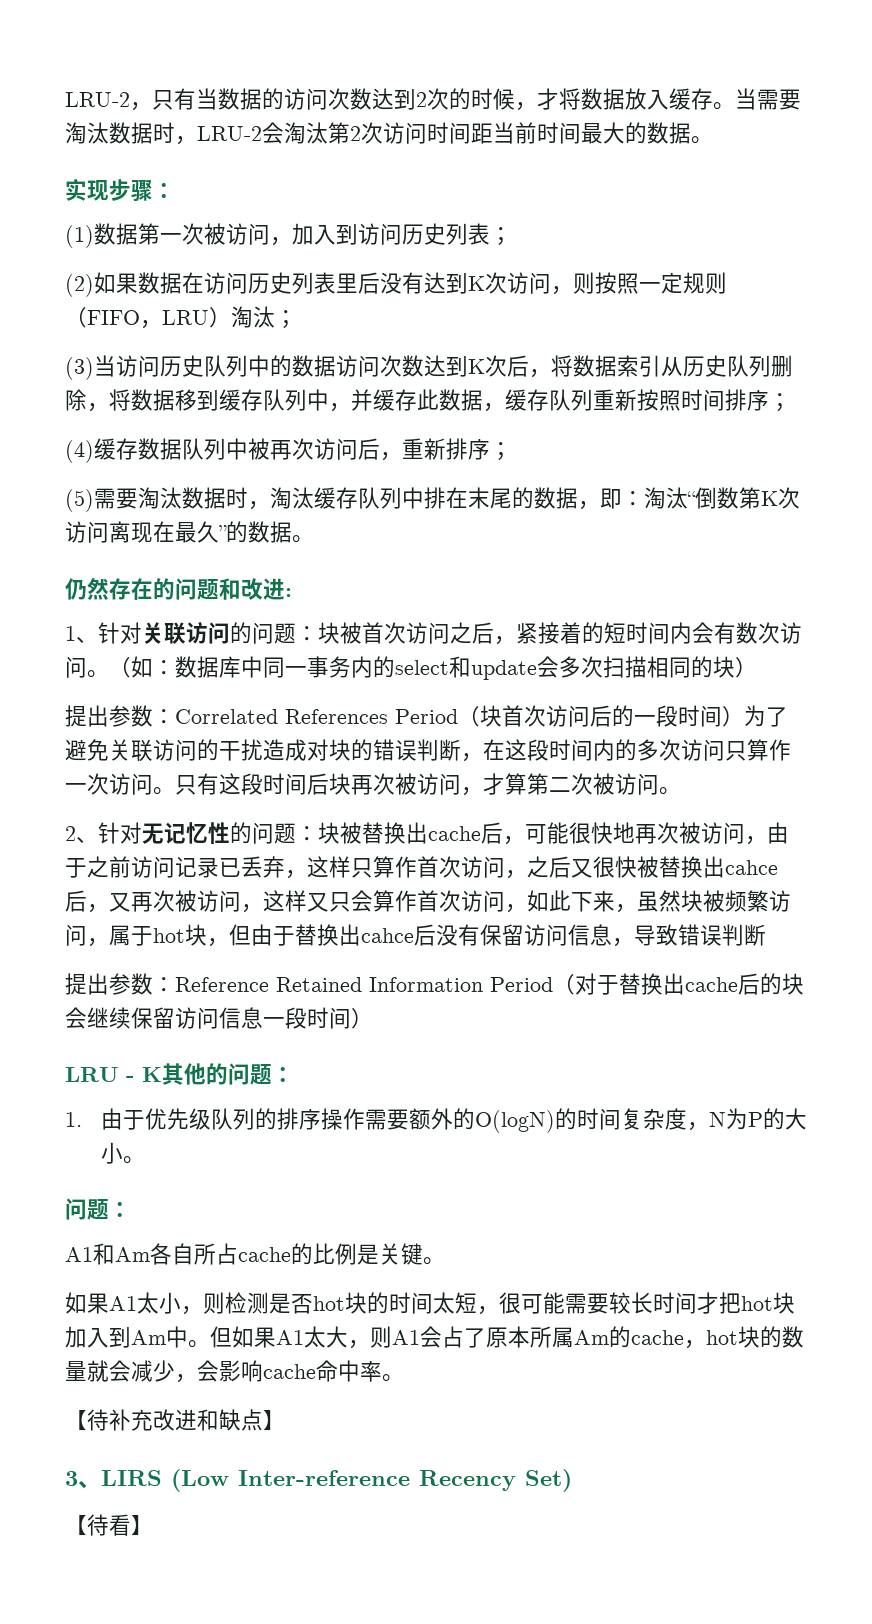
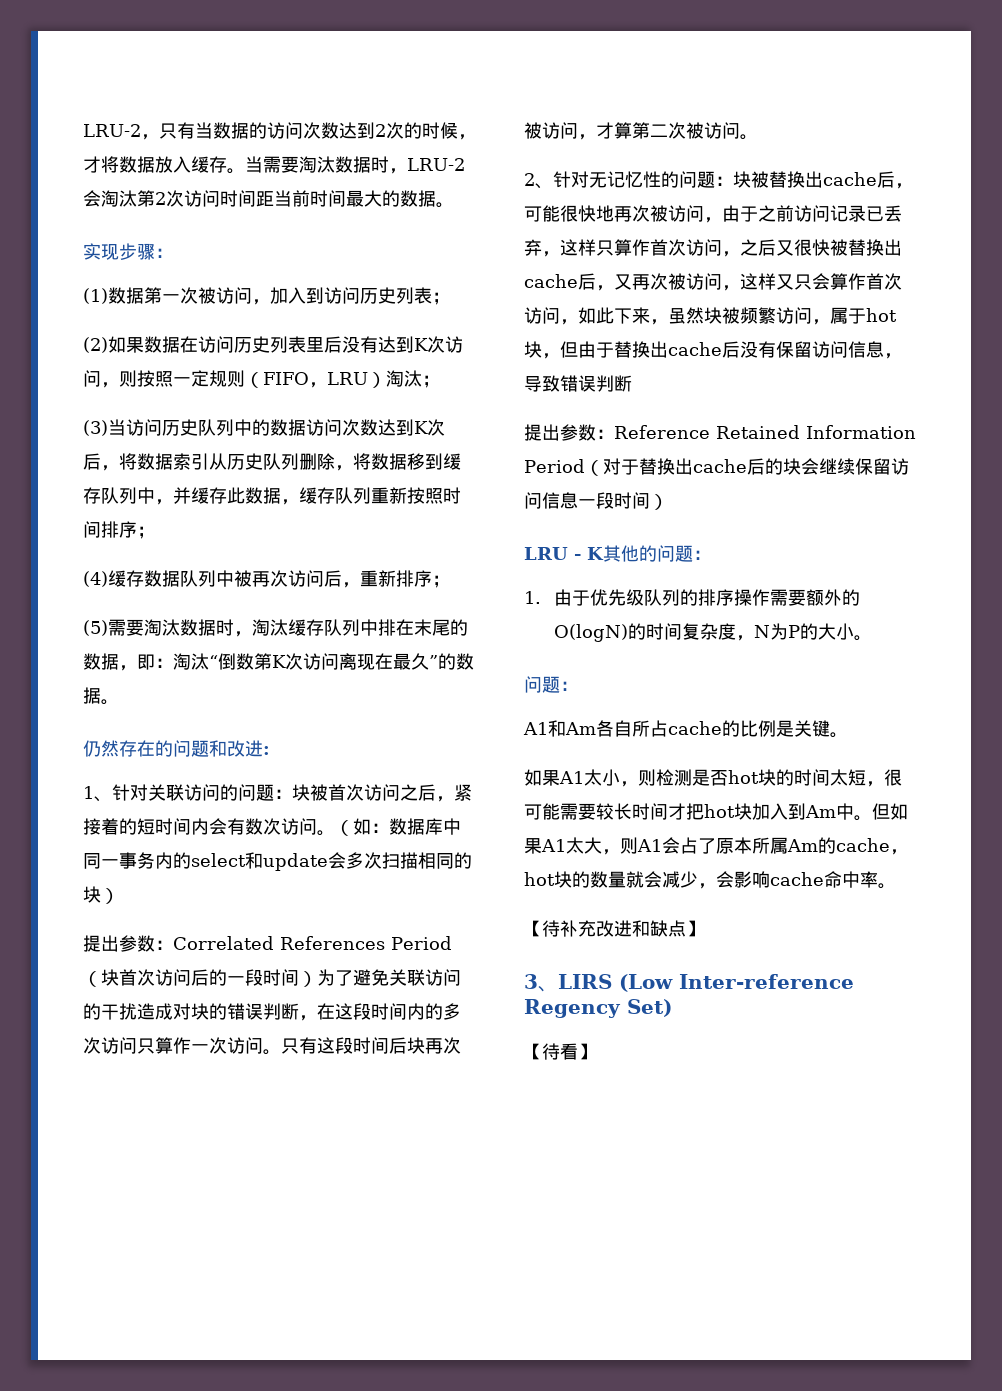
- 块被替换出cache后，可能很快地再次被访问，由于之前访问记录已丢弃，这样只算作首次访问，之后又很快被替换出cahce后，又再次被访问，这样又只会算作首次访问，如此下来，虽然块被频繁访问，属于hot块，但由于替换出cahce后没有保留访问信息，导致错误判断
+ 块被替换出cache后，可能很快地再次被访问，由于之前访问记录已丢弃，这样只算作首次访问，之后又很快被替换出cache后，又再次被访问，这样又只会算作首次访问，如此下来，虽然块被频繁访问，属于hot块，但由于替换出cache后没有保留访问信息，导致错误判断
- 3、LIRS (Low Inter-reference Recency Set)
+ 3、LIRS (Low Inter-reference Regency Set)

